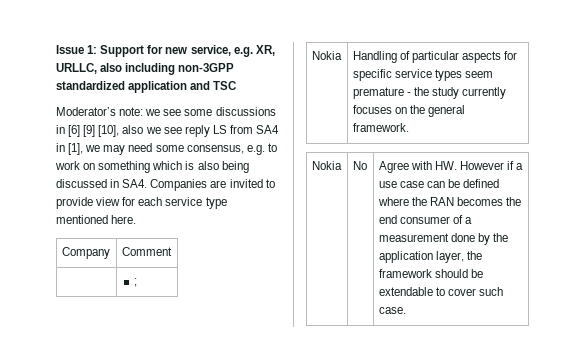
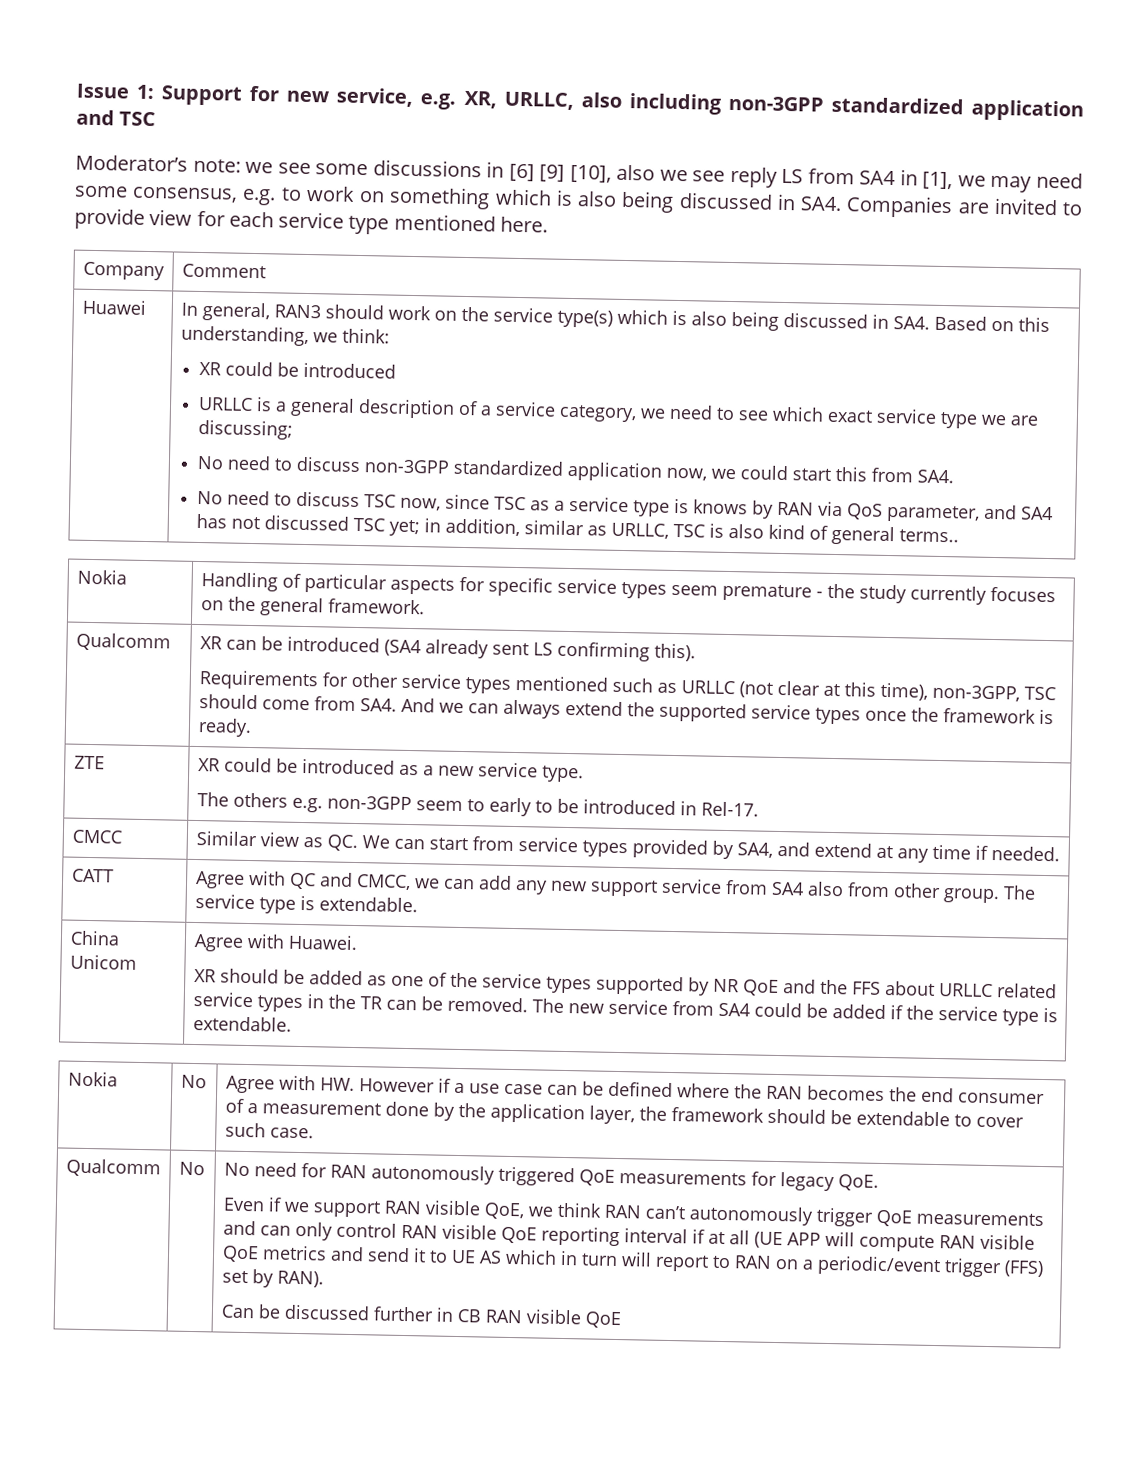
- ;
+ Huawei | In general, RAN3 should work on the service type(s) which is also being discussed in SA4. Based on this understanding, we think:
+ XR could be introduced
+ URLLC is a general description of a service category, we need to see which exact service type we are discussing;
+ No need to discuss non-3GPP standardized application now, we could start this from SA4.
+ No need to discuss TSC now, since TSC as a service type is knows by RAN via QoS parameter, and SA4 has not discussed TSC yet; in addition, similar as URLLC, TSC is also kind of general terms..
+ Qualcomm | XR can be introduced (SA4 already sent LS confirming this).
+ Requirements for other service types mentioned such as URLLC (not clear at this time), non-3GPP, TSC should come from SA4. And we can always extend the supported service types once the framework is ready.
+ ZTE | XR could be introduced as a new service type.
+ The others e.g. non-3GPP seem to early to be introduced in Rel-17.
+ CMCC | Similar view as QC. We can start from service types provided by SA4, and extend at any time if needed.
+ CATT | Agree with QC and CMCC, we can add any new support service from SA4 also from other group. The service type is extendable.
+ China Unicom | Agree with Huawei.
+ XR should be added as one of the service types supported by NR QoE and the FFS about URLLC related service types in the TR can be removed. The new service from SA4 could be added if the service type is extendable.
+ Qualcomm | No | No need for RAN autonomously triggered QoE measurements for legacy QoE.
+ Even if we support RAN visible QoE, we think RAN can’t autonomously trigger QoE measurements and can only control RAN visible QoE reporting interval if at all (UE APP will compute RAN visible QoE metrics and send it to UE AS which in turn will report to RAN on a periodic/event trigger (FFS) set by RAN).
+ Can be discussed further in CB RAN visible QoE

